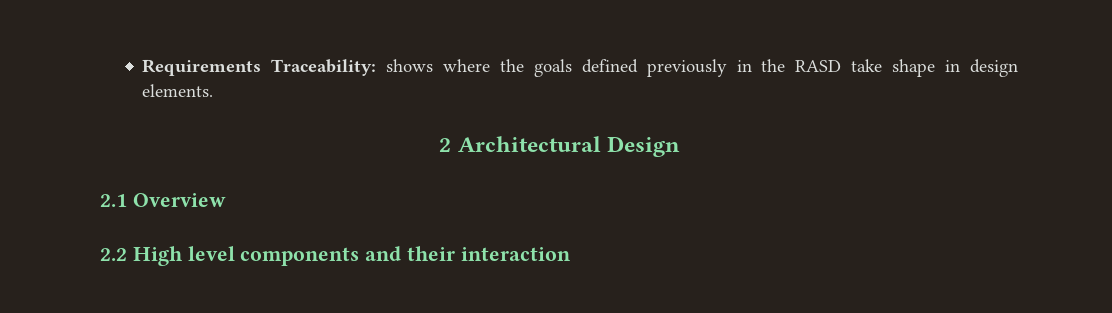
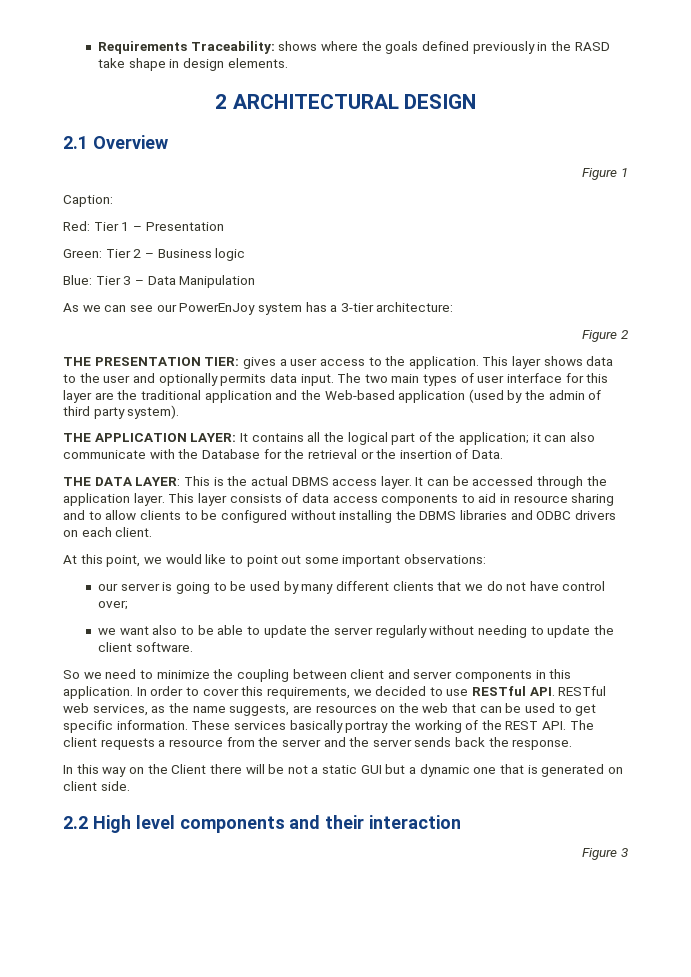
- 2 Architectural Design
+ 2 ARCHITECTURAL DESIGN
+ Figure 1
+ Caption:
+ Red: Tier 1 – Presentation
+ Green: Tier 2 – Business logic
+ Blue: Tier 3 – Data Manipulation
+ As we can see our PowerEnJoy system has a 3-tier architecture:
+ Figure 2
+ THE PRESENTATION TIER: gives a user access to the application. This layer shows data to the user and optionally permits data input. The two main types of user interface for this layer are the traditional application and the Web-based application (used by the admin of third party system).
+ THE APPLICATION LAYER: It contains all the logical part of the application; it can also communicate with the Database for the retrieval or the insertion of Data.
+ THE DATA LAYER: This is the actual DBMS access layer. It can be accessed through the application layer. This layer consists of data access components to aid in resource sharing and to allow clients to be configured without installing the DBMS libraries and ODBC drivers on each client.
+ At this point, we would like to point out some important observations:
+ our server is going to be used by many different clients that we do not have control over;
+ we want also to be able to update the server regularly without needing to update the client software.
+ So we need to minimize the coupling between client and server components in this application. In order to cover this requirements, we decided to use RESTful API. RESTful web services, as the name suggests, are resources on the web that can be used to get specific information. These services basically portray the working of the REST API. The client requests a resource from the server and the server sends back the response.
+ In this way on the Client there will be not a static GUI but a dynamic one that is generated on client side.
+ Figure 3

